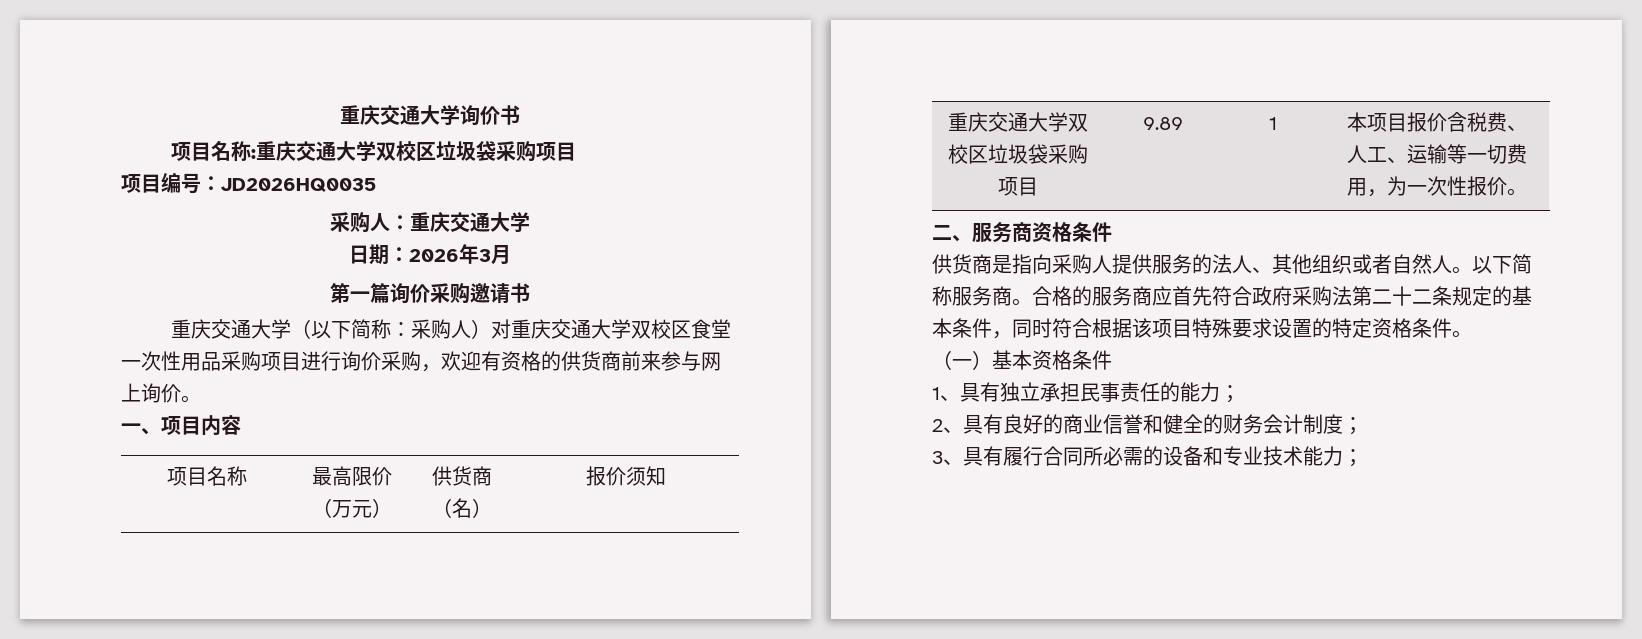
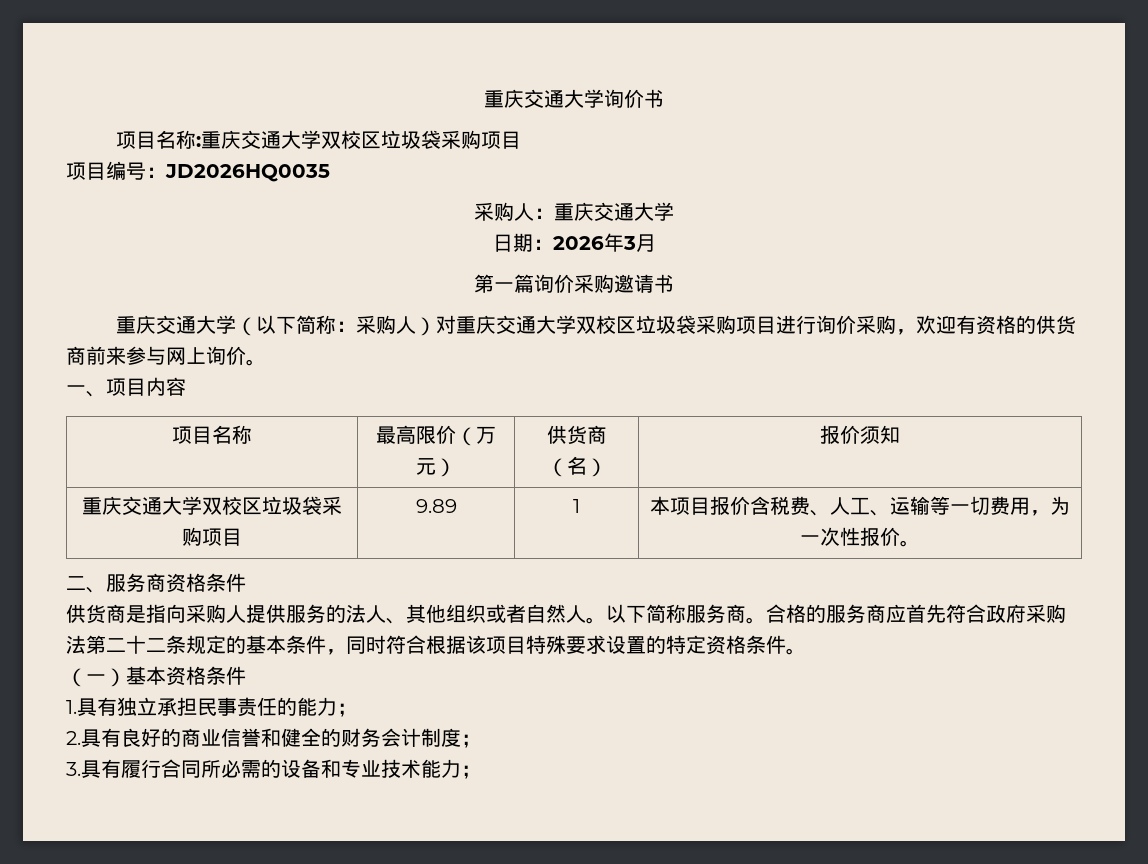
- 重庆交通大学（以下简称：采购人）对重庆交通大学双校区食堂一次性用品采购项目进行询价采购，欢迎有资格的供货商前来参与网上询价。
+ 重庆交通大学（以下简称：采购人）对重庆交通大学双校区垃圾袋采购项目进行询价采购，欢迎有资格的供货商前来参与网上询价。
- 1、具有独立承担民事责任的能力；
+ 1.具有独立承担民事责任的能力；
- 2、具有良好的商业信誉和健全的财务会计制度；
+ 2.具有良好的商业信誉和健全的财务会计制度；
- 3、具有履行合同所必需的设备和专业技术能力；
+ 3.具有履行合同所必需的设备和专业技术能力；

